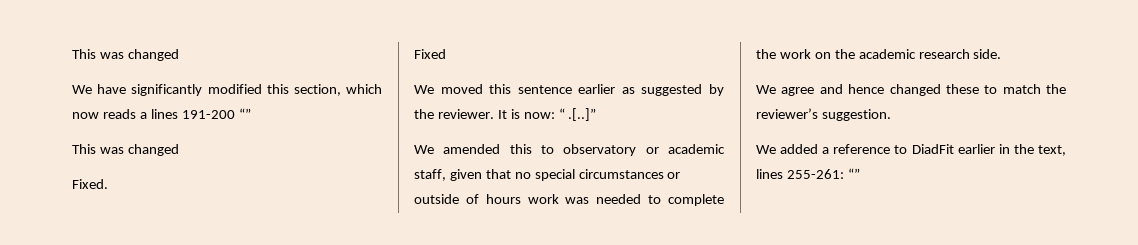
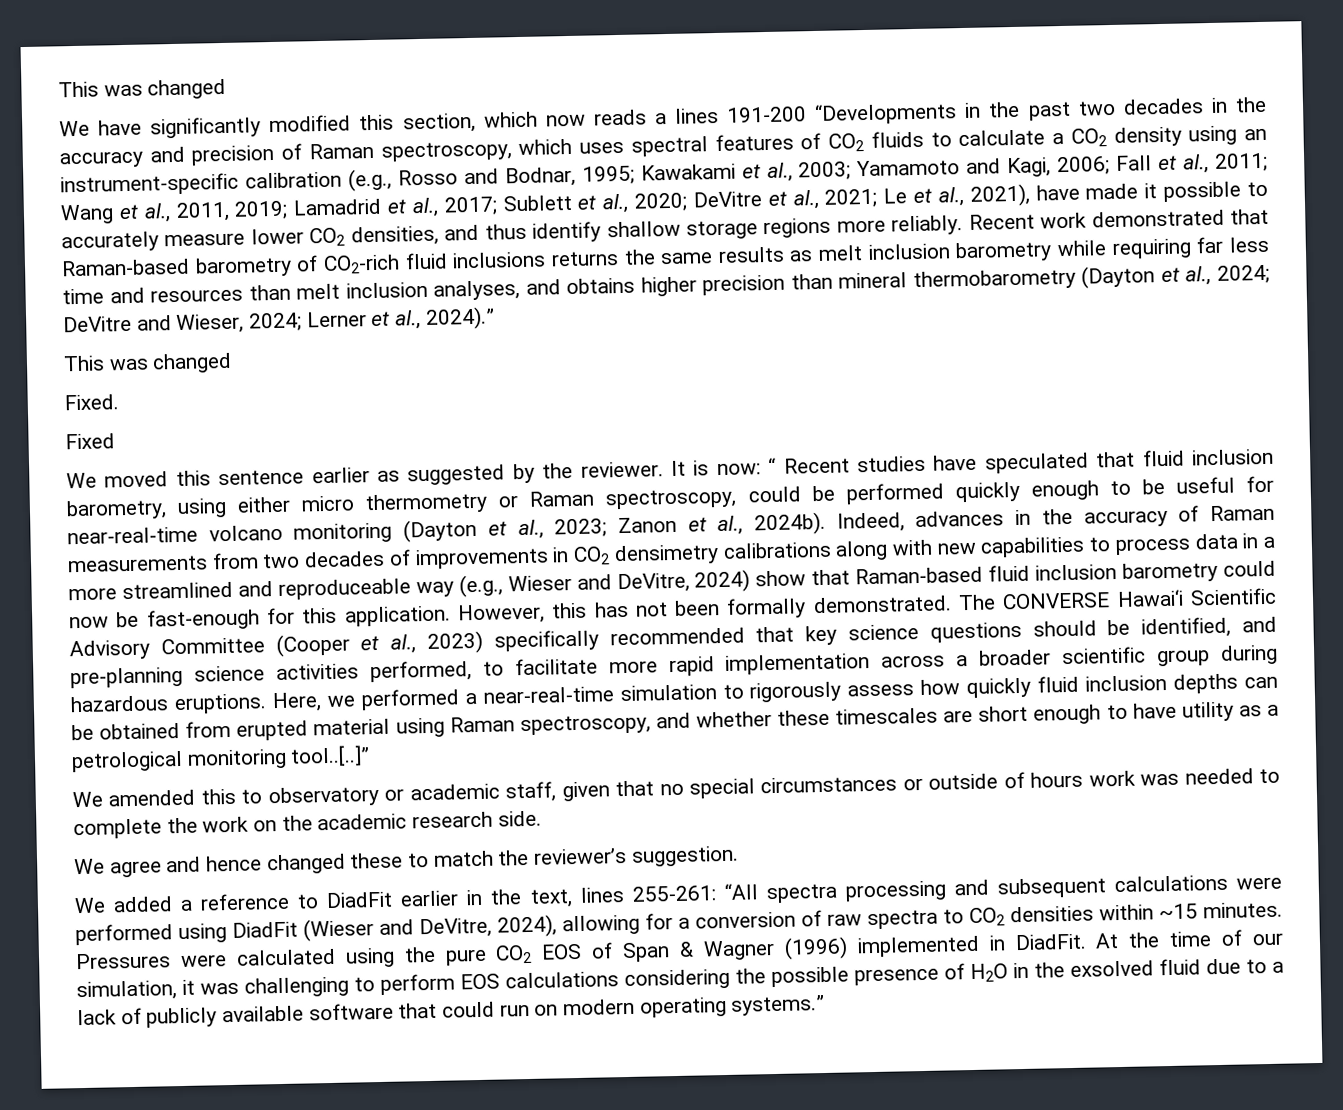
- We have significantly modified this section, which now reads a lines 191-200 “”
+ We have significantly modified this section, which now reads a lines 191-200 “Developments in the past two decades in the accuracy and precision of Raman spectroscopy, which uses spectral features of CO2 fluids to calculate a CO2 density using an instrument-specific calibration (e.g., Rosso and Bodnar, 1995; Kawakami et al., 2003; Yamamoto and Kagi, 2006; Fall et al., 2011; Wang et al., 2011, 2019; Lamadrid et al., 2017; Sublett et al., 2020; DeVitre et al., 2021; Le et al., 2021), have made it possible to accurately measure lower CO2 densities, and thus identify shallow storage regions more reliably. Recent work demonstrated that Raman-based barometry of CO2-rich fluid inclusions returns the same results as melt inclusion barometry while requiring far less time and resources than melt inclusion analyses, and obtains higher precision than mineral thermobarometry (Dayton et al., 2024; DeVitre and Wieser, 2024; Lerner et al., 2024).”
- It is now: “ .[..]”
+ It is now: “ Recent studies have speculated that fluid inclusion barometry, using either micro thermometry or Raman spectroscopy, could be performed quickly enough to be useful for near-real-time volcano monitoring (Dayton et al., 2023; Zanon et al., 2024b). Indeed, advances in the accuracy of Raman measurements from two decades of improvements in CO2 densimetry calibrations along with new capabilities to process data in a more streamlined and reproduceable way (e.g., Wieser and DeVitre, 2024) show that Raman-based fluid inclusion barometry could now be fast-enough for this application. However, this has not been formally demonstrated. The CONVERSE Hawai‘i Scientific Advisory Committee (Cooper et al., 2023) specifically recommended that key science questions should be identified, and pre-planning science activities performed, to facilitate more rapid implementation across a broader scientific group during hazardous eruptions. Here, we performed a near-real-time simulation to rigorously assess how quickly fluid inclusion depths can be obtained from erupted material using Raman spectroscopy, and whether these timescales are short enough to have utility as a petrological monitoring tool..[..]”
- We added a reference to DiadFit earlier in the text, lines 255-261: “”
+ We added a reference to DiadFit earlier in the text, lines 255-261: “All spectra processing and subsequent calculations were performed using DiadFit (Wieser and DeVitre, 2024), allowing for a conversion of raw spectra to CO2 densities within ~15 minutes. Pressures were calculated using the pure CO2 EOS of Span & Wagner (1996) implemented in DiadFit. At the time of our simulation, it was challenging to perform EOS calculations considering the possible presence of H2O in the exsolved fluid due to a lack of publicly available software that could run on modern operating systems.”

